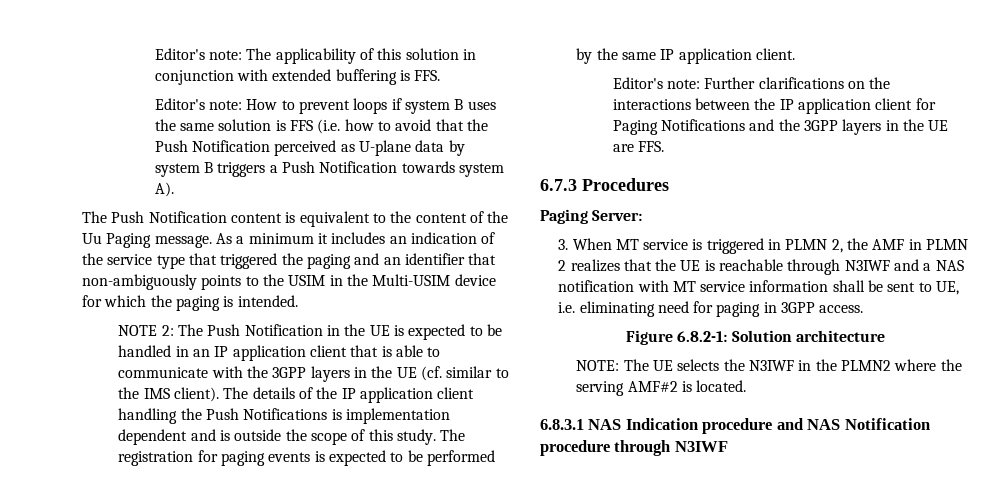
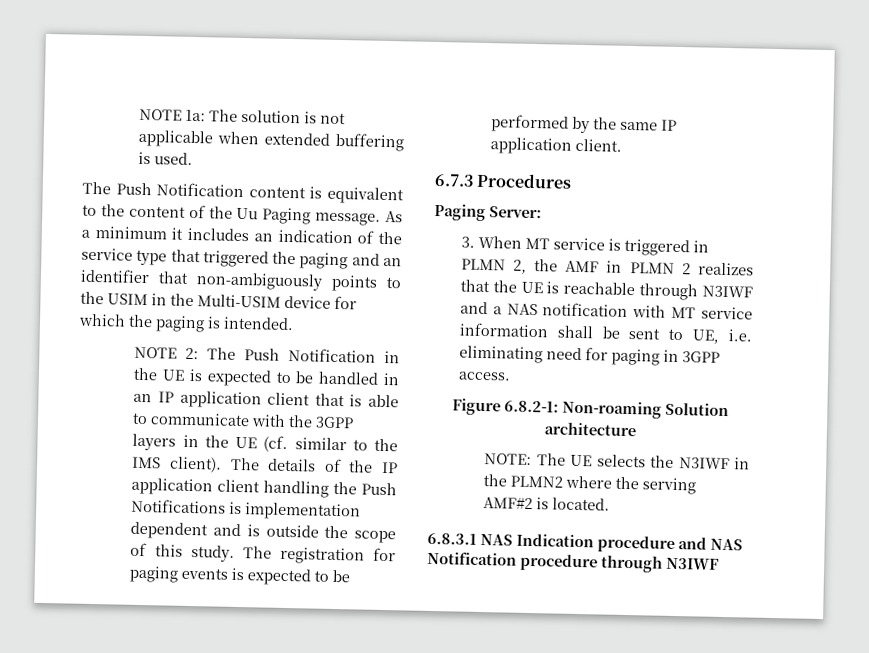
- Editor's note: The applicability of this solution in conjunction with extended buffering is FFS.
- Editor's note: How to prevent loops if system B uses the same solution is FFS (i.e. how to avoid that the Push Notification perceived as U-plane data by system B triggers a Push Notification towards system A).
+ NOTE 1a: The solution is not applicable when extended buffering is used.
- Editor's note: Further clarifications on the interactions between the IP application client for Paging Notifications and the 3GPP layers in the UE are FFS.
- Figure 6.8.2-1: Solution architecture
+ Figure 6.8.2-1: Non-roaming Solution architecture

